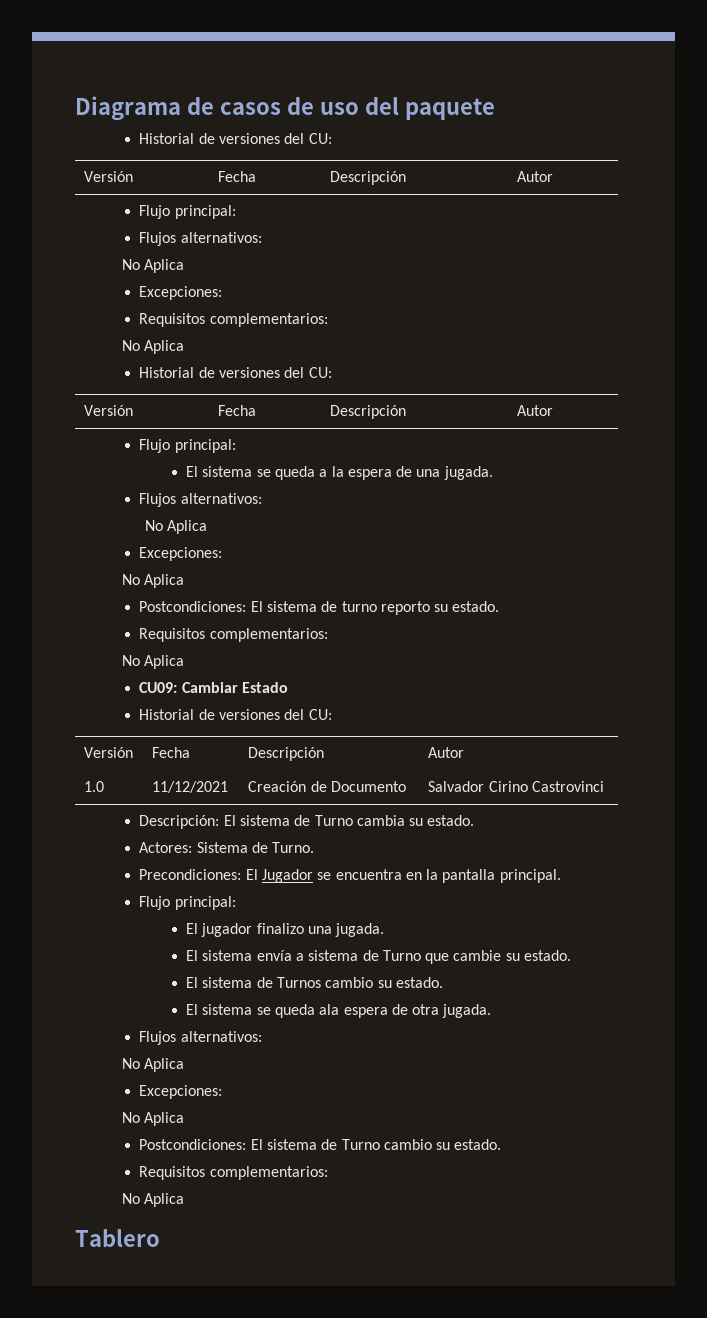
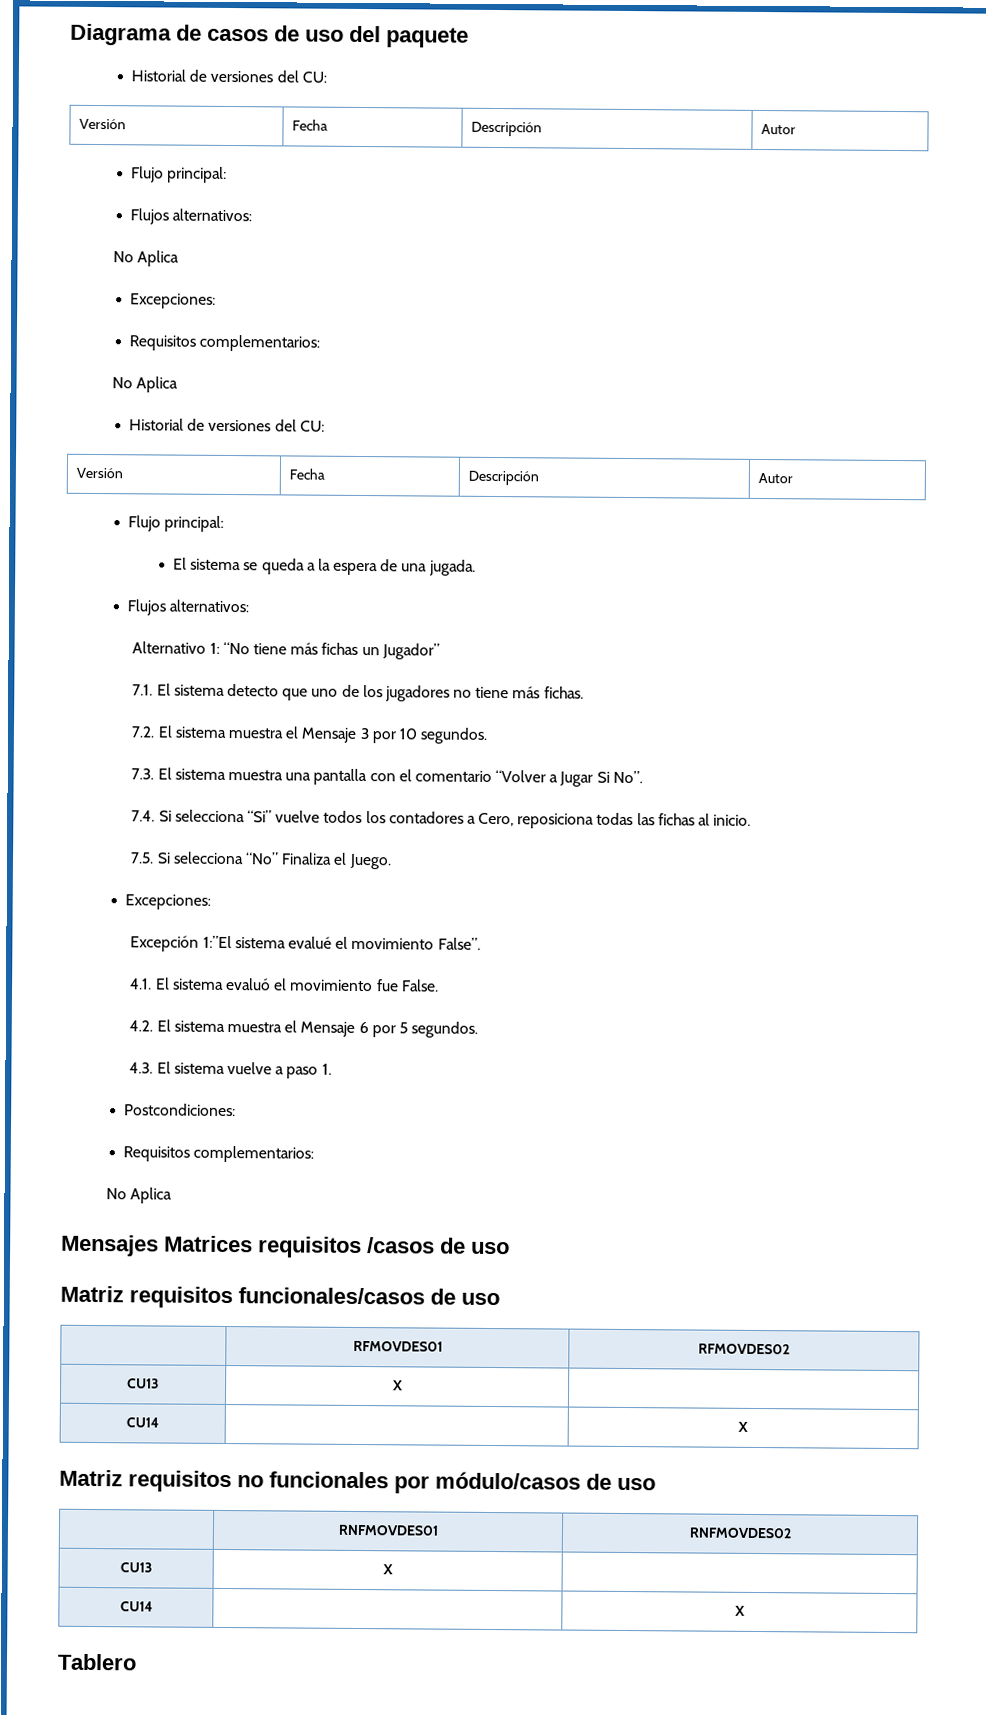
  El sistema se queda a la espera de una jugada.
  Flujos alternativos:
- No Aplica
+ Alternativo 1: “No tiene más fichas un Jugador”
+ 7.1. El sistema detecto que uno de los jugadores no tiene más fichas.
+ 7.2. El sistema muestra el Mensaje 3 por 10 segundos.
+ 7.3. El sistema muestra una pantalla con el comentario “Volver a Jugar Si No”.
+ 7.4. Si selecciona “Si” vuelve todos los contadores a Cero, reposiciona todas las fichas al inicio.
+ 7.5. Si selecciona “No” Finaliza el Juego.
  Excepciones:
- No Aplica
- Postcondiciones: El sistema de turno reporto su estado.
+ Excepción 1:”El sistema evalué el movimiento False”.
+ 4.1. El sistema evaluó el movimiento fue False.
+ 4.2. El sistema muestra el Mensaje 6 por 5 segundos.
+ 4.3. El sistema vuelve a paso 1.
+ Postcondiciones:
  Requisitos complementarios:
  No Aplica
- CU09: Cambiar Estado
- Historial de versiones del CU:
- Versión | Fecha | Descripción | Autor
- 1.0 | 11/12/2021 | Creación de Documento | Salvador Cirino Castrovinci
- Descripción: El sistema de Turno cambia su estado.
- Actores: Sistema de Turno.
- Precondiciones: El Jugador se encuentra en la pantalla principal.
- Flujo principal:
- El jugador finalizo una jugada.
- El sistema envía a sistema de Turno que cambie su estado.
- El sistema de Turnos cambio su estado.
- El sistema se queda ala espera de otra jugada.
- Flujos alternativos:
- No Aplica
- Excepciones:
- No Aplica
- Postcondiciones: El sistema de Turno cambio su estado.
- Requisitos complementarios:
- No Aplica
+ Mensajes Matrices requisitos /casos de uso
+ Matriz requisitos funcionales/casos de uso
+ | RFMOVDES01 | RFMOVDES02
+ CU13 | X |
+ CU14 | | X
+ Matriz requisitos no funcionales por módulo/casos de uso
+ | RNFMOVDES01 | RNFMOVDES02
+ CU13 | X |
+ CU14 | | X

